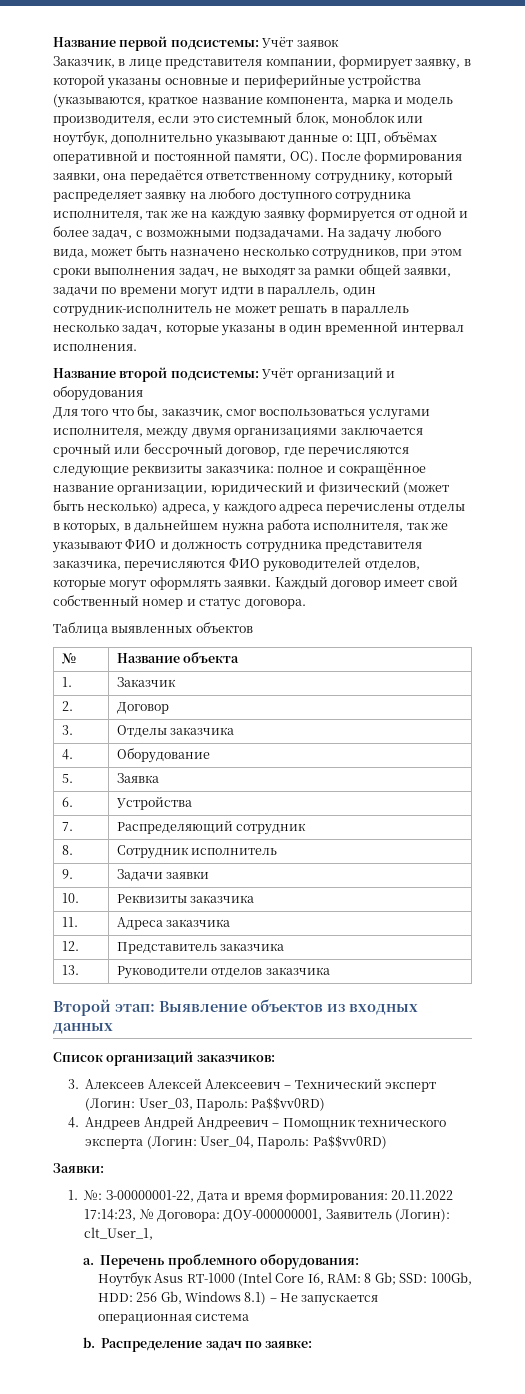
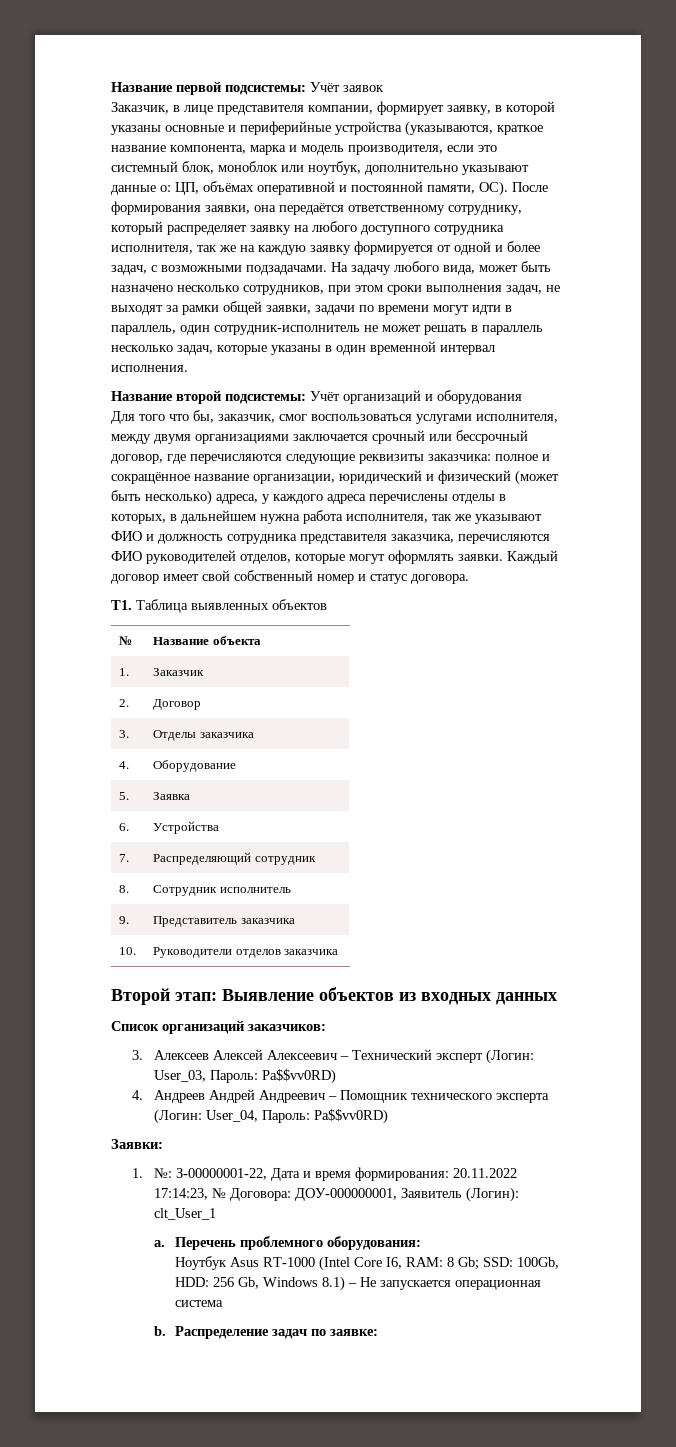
- Таблица выявленных объектов
+ Т1. Таблица выявленных объектов
- 9. | Задачи заявки
- 10. | Реквизиты заказчика
- 11. | Адреса заказчика
- 12. | Представитель заказчика
+ 9. | Представитель заказчика
- 13. | Руководители отделов заказчика
+ 10. | Руководители отделов заказчика
- 1. №: З-00000001-22, Дата и время формирования: 20.11.2022 17:14:23, № Договора: ДОУ-000000001, Заявитель (Логин): clt_User_1,
+ 1. №: З-00000001-22, Дата и время формирования: 20.11.2022 17:14:23, № Договора: ДОУ-000000001, Заявитель (Логин): clt_User_1

